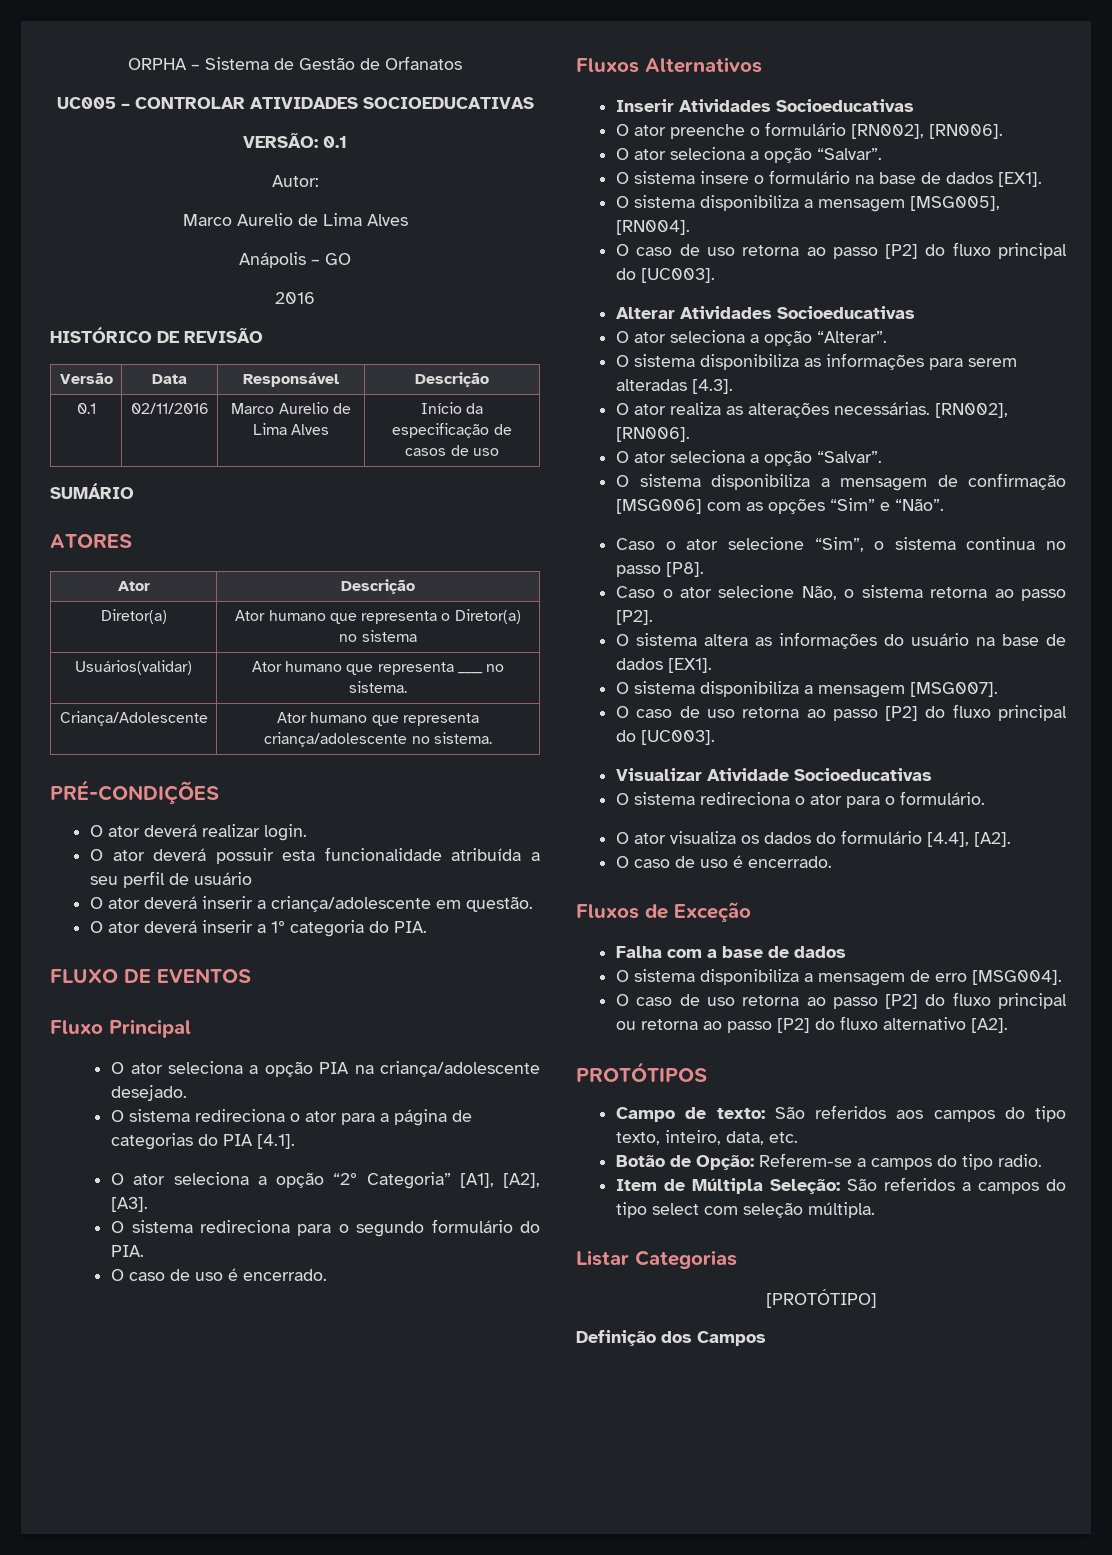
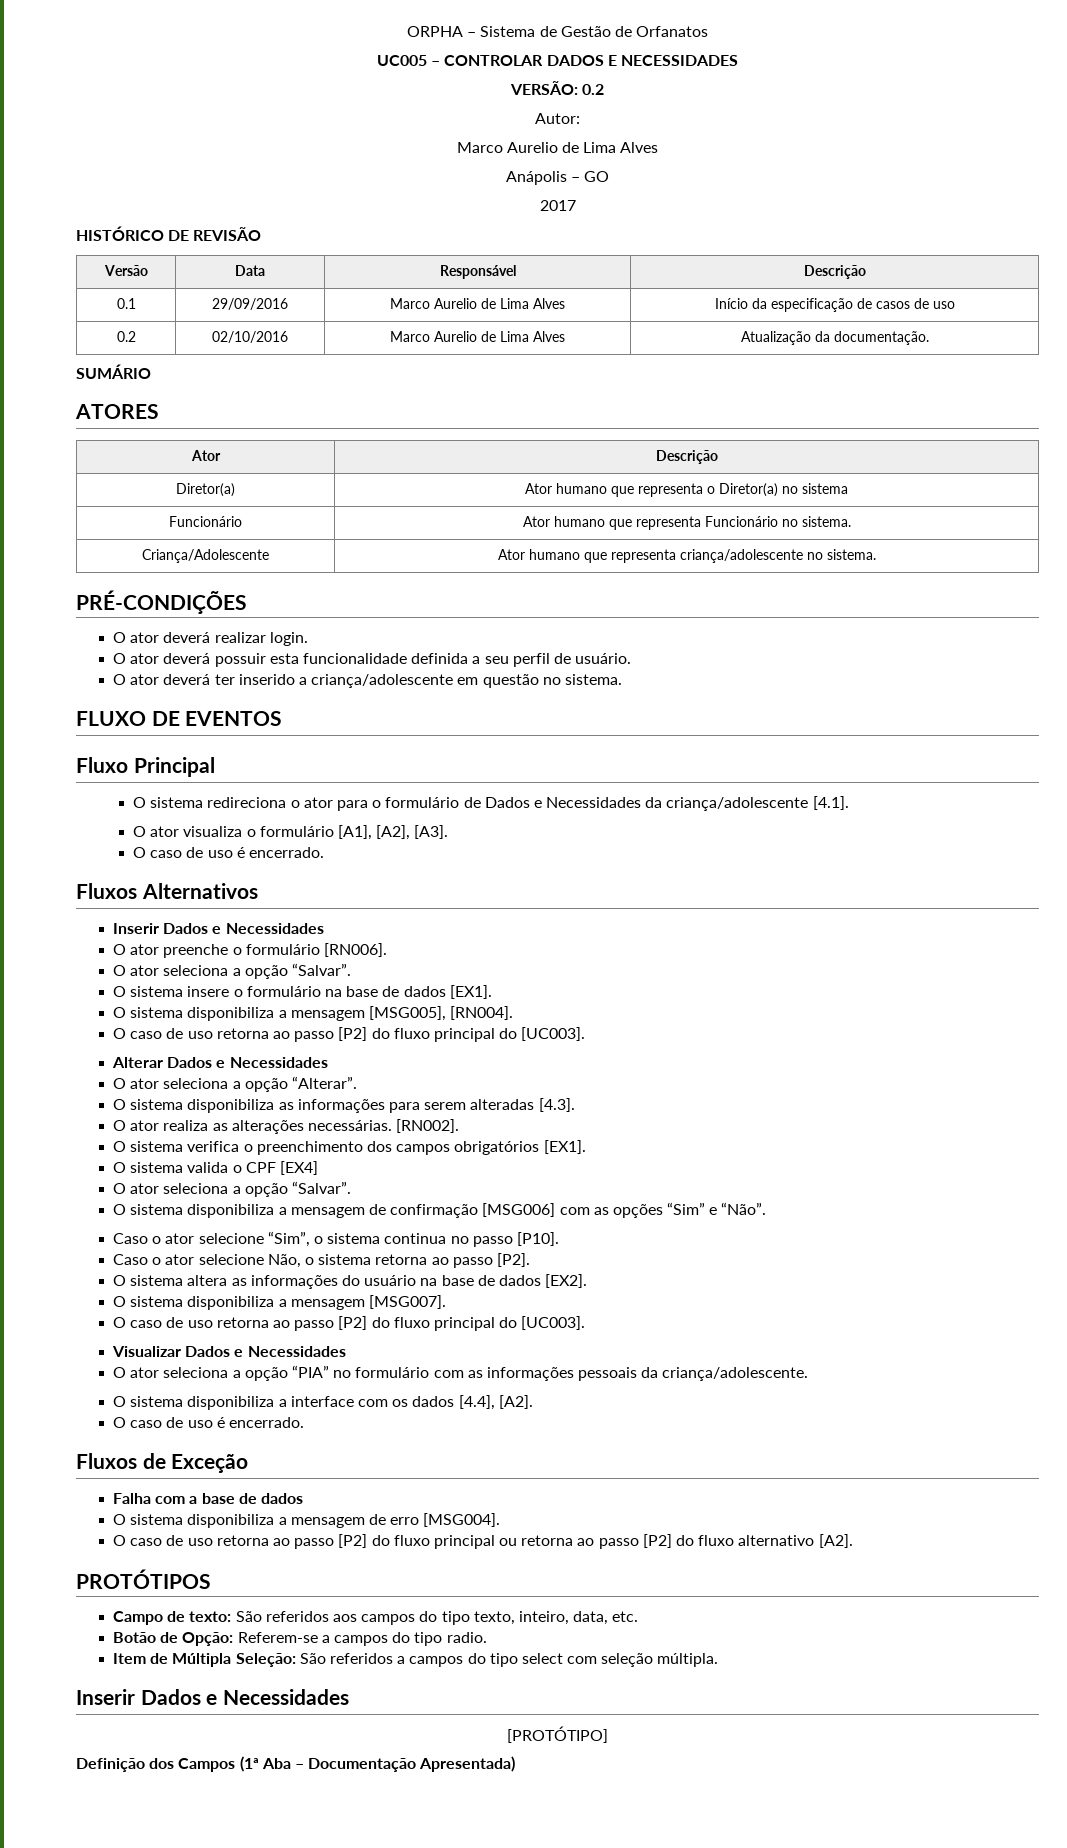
- UC005 – CONTROLAR ATIVIDADES SOCIOEDUCATIVAS
+ UC005 – CONTROLAR DADOS E NECESSIDADES
- VERSÃO: 0.1
+ VERSÃO: 0.2
- 2016
+ 2017
- 0.1 | 02/11/2016 | Marco Aurelio de Lima Alves | Início da especificação de casos de uso
+ 0.1 | 29/09/2016 | Marco Aurelio de Lima Alves | Início da especificação de casos de uso
+ 0.2 | 02/10/2016 | Marco Aurelio de Lima Alves | Atualização da documentação.
- Usuários(validar) | Ator humano que representa ____ no sistema.
+ Funcionário | Ator humano que representa Funcionário no sistema.
- O ator deverá possuir esta funcionalidade atribuída a seu perfil de usuário
- O ator deverá inserir a criança/adolescente em questão.
- O ator deverá inserir a 1º categoria do PIA.
+ O ator deverá possuir esta funcionalidade definida a seu perfil de usuário.
+ O ator deverá ter inserido a criança/adolescente em questão no sistema.
- O ator seleciona a opção PIA na criança/adolescente desejado.
- O sistema redireciona o ator para a página de categorias do PIA [4.1].
- O ator seleciona a opção “2º Categoria” [A1], [A2], [A3].
- O sistema redireciona para o segundo formulário do PIA.
+ O sistema redireciona o ator para o formulário de Dados e Necessidades da criança/adolescente [4.1].
+ O ator visualiza o formulário [A1], [A2], [A3].
  Fluxos Alternativos
- Inserir Atividades Socioeducativas
+ Inserir Dados e Necessidades
- O ator preenche o formulário [RN002], [RN006].
+ O ator preenche o formulário [RN006].
- Alterar Atividades Socioeducativas
+ Alterar Dados e Necessidades
- O ator realiza as alterações necessárias. [RN002], [RN006].
+ O ator realiza as alterações necessárias. [RN002].
+ O sistema verifica o preenchimento dos campos obrigatórios [EX1].
+ O sistema valida o CPF [EX4]
- Caso o ator selecione “Sim”, o sistema continua no passo [P8].
+ Caso o ator selecione “Sim”, o sistema continua no passo [P10].
- O sistema altera as informações do usuário na base de dados [EX1].
+ O sistema altera as informações do usuário na base de dados [EX2].
- Visualizar Atividade Socioeducativas
- O sistema redireciona o ator para o formulário.
- O ator visualiza os dados do formulário [4.4], [A2].
+ Visualizar Dados e Necessidades
+ O ator seleciona a opção “PIA” no formulário com as informações pessoais da criança/adolescente.
+ O sistema disponibiliza a interface com os dados [4.4], [A2].
  Item de Múltipla Seleção: São referidos a campos do tipo select com seleção múltipla.
- Listar Categorias
+ Inserir Dados e Necessidades
- Definição dos Campos
+ Definição dos Campos (1ª Aba – Documentação Apresentada)

